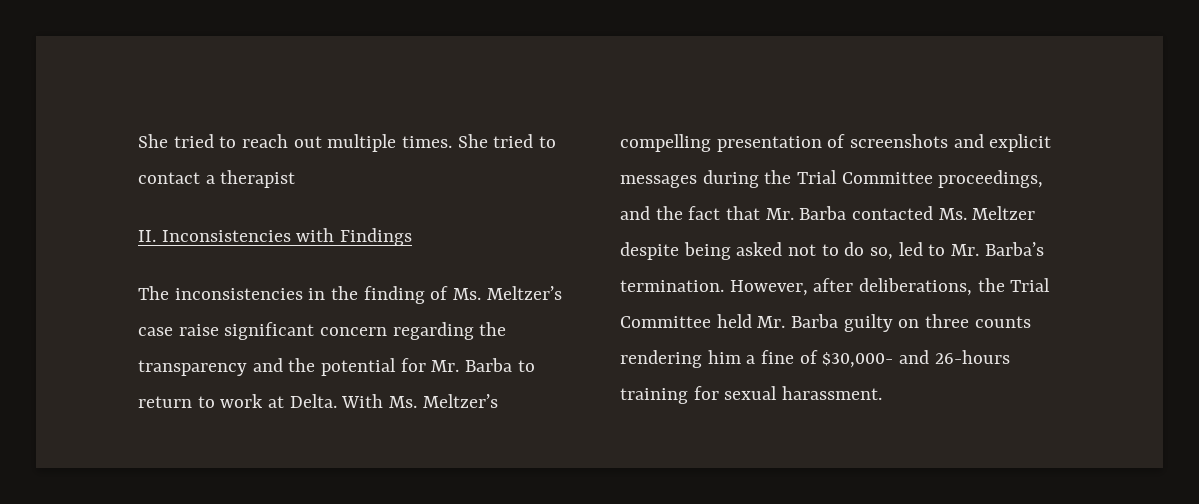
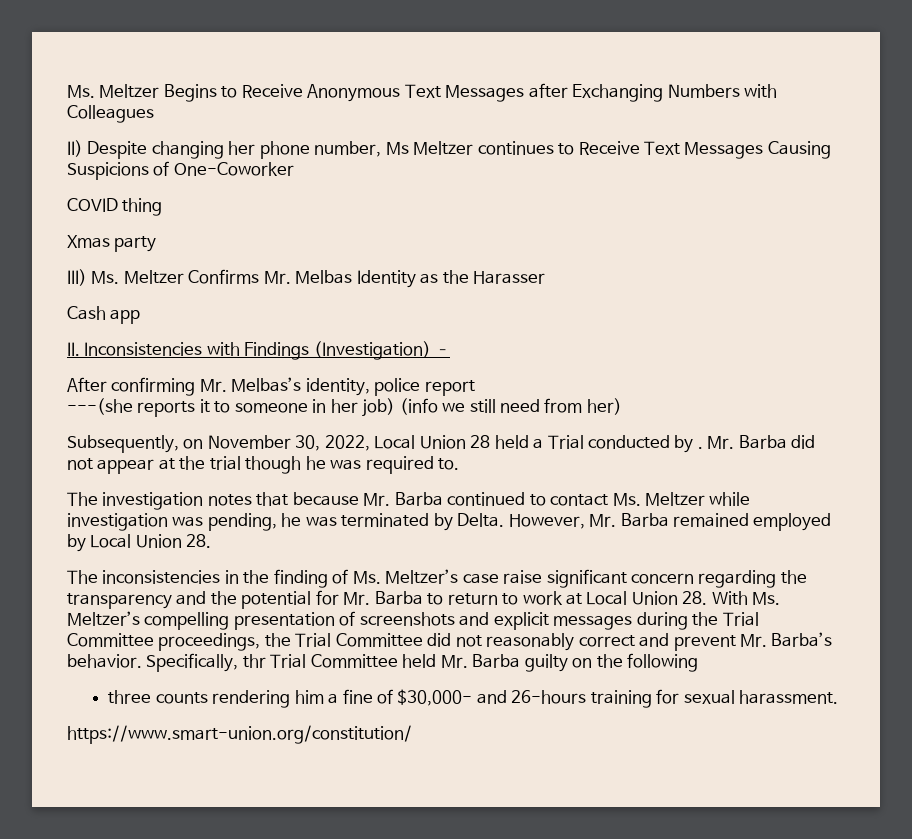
- She tried to reach out multiple times. She tried to contact a therapist
- II. Inconsistencies with Findings
+ Ms. Meltzer Begins to Receive Anonymous Text Messages after Exchanging Numbers with Colleagues
+ II) Despite changing her phone number, Ms Meltzer continues to Receive Text Messages Causing Suspicions of One-Coworker
+ COVID thing
+ Xmas party
+ III) Ms. Meltzer Confirms Mr. Melbas Identity as the Harasser
+ Cash app
+ II. Inconsistencies with Findings (Investigation) –
+ After confirming Mr. Melbas’s identity, police report
+ ---(she reports it to someone in her job) (info we still need from her)
+ Subsequently, on November 30, 2022, Local Union 28 held a Trial conducted by . Mr. Barba did not appear at the trial though he was required to.
+ The investigation notes that because Mr. Barba continued to contact Ms. Meltzer while investigation was pending, he was terminated by Delta. However, Mr. Barba remained employed by Local Union 28.
- The inconsistencies in the finding of Ms. Meltzer’s case raise significant concern regarding the transparency and the potential for Mr. Barba to return to work at Delta. With Ms. Meltzer’s compelling presentation of screenshots and explicit messages during the Trial Committee proceedings, and the fact that Mr. Barba contacted Ms. Meltzer despite being asked not to do so, led to Mr. Barba’s termination. However, after deliberations, the Trial Committee held Mr. Barba guilty on three counts rendering him a fine of $30,000- and 26-hours training for sexual harassment.
+ The inconsistencies in the finding of Ms. Meltzer’s case raise significant concern regarding the transparency and the potential for Mr. Barba to return to work at Local Union 28. With Ms. Meltzer’s compelling presentation of screenshots and explicit messages during the Trial Committee proceedings, the Trial Committee did not reasonably correct and prevent Mr. Barba’s behavior. Specifically, thr Trial Committee held Mr. Barba guilty on the following
+ three counts rendering him a fine of $30,000- and 26-hours training for sexual harassment.
+ https://www.smart-union.org/constitution/

